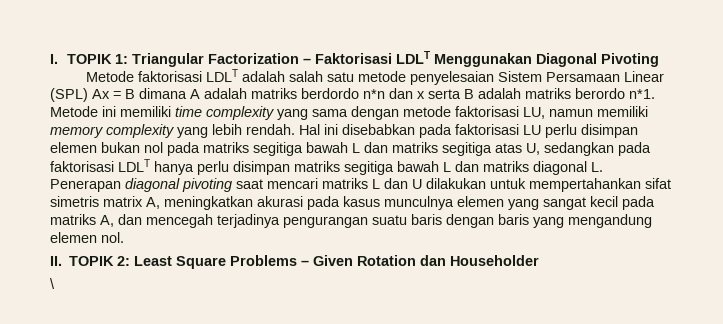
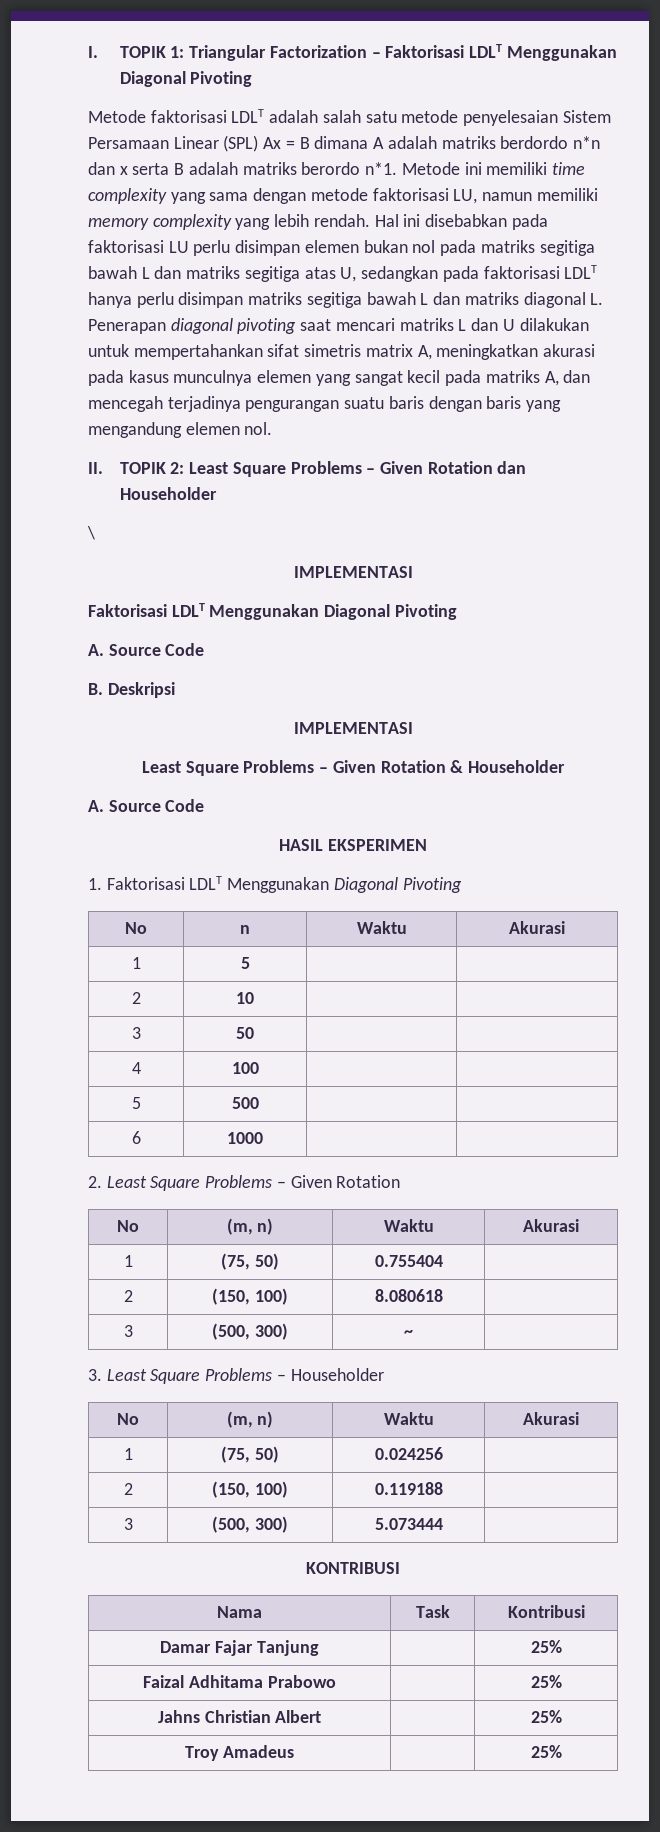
  \
+ IMPLEMENTASI
+ Faktorisasi LDLT Menggunakan Diagonal Pivoting
+ A. Source Code
+ B. Deskripsi
+ IMPLEMENTASI
+ Least Square Problems – Given Rotation & Householder
+ A. Source Code
+ HASIL EKSPERIMEN
+ 1. Faktorisasi LDLT Menggunakan Diagonal Pivoting
+ No | n | Waktu | Akurasi
+ 1 | 5 | |
+ 2 | 10 | |
+ 3 | 50 | |
+ 4 | 100 | |
+ 5 | 500 | |
+ 6 | 1000 | |
+ 2. Least Square Problems – Given Rotation
+ No | (m, n) | Waktu | Akurasi
+ 1 | (75, 50) | 0.755404 |
+ 2 | (150, 100) | 8.080618 |
+ 3 | (500, 300) | ~ |
+ 3. Least Square Problems – Householder
+ No | (m, n) | Waktu | Akurasi
+ 1 | (75, 50) | 0.024256 |
+ 2 | (150, 100) | 0.119188 |
+ 3 | (500, 300) | 5.073444 |
+ KONTRIBUSI
+ Nama | Task | Kontribusi
+ Damar Fajar Tanjung | | 25%
+ Faizal Adhitama Prabowo | | 25%
+ Jahns Christian Albert | | 25%
+ Troy Amadeus | | 25%

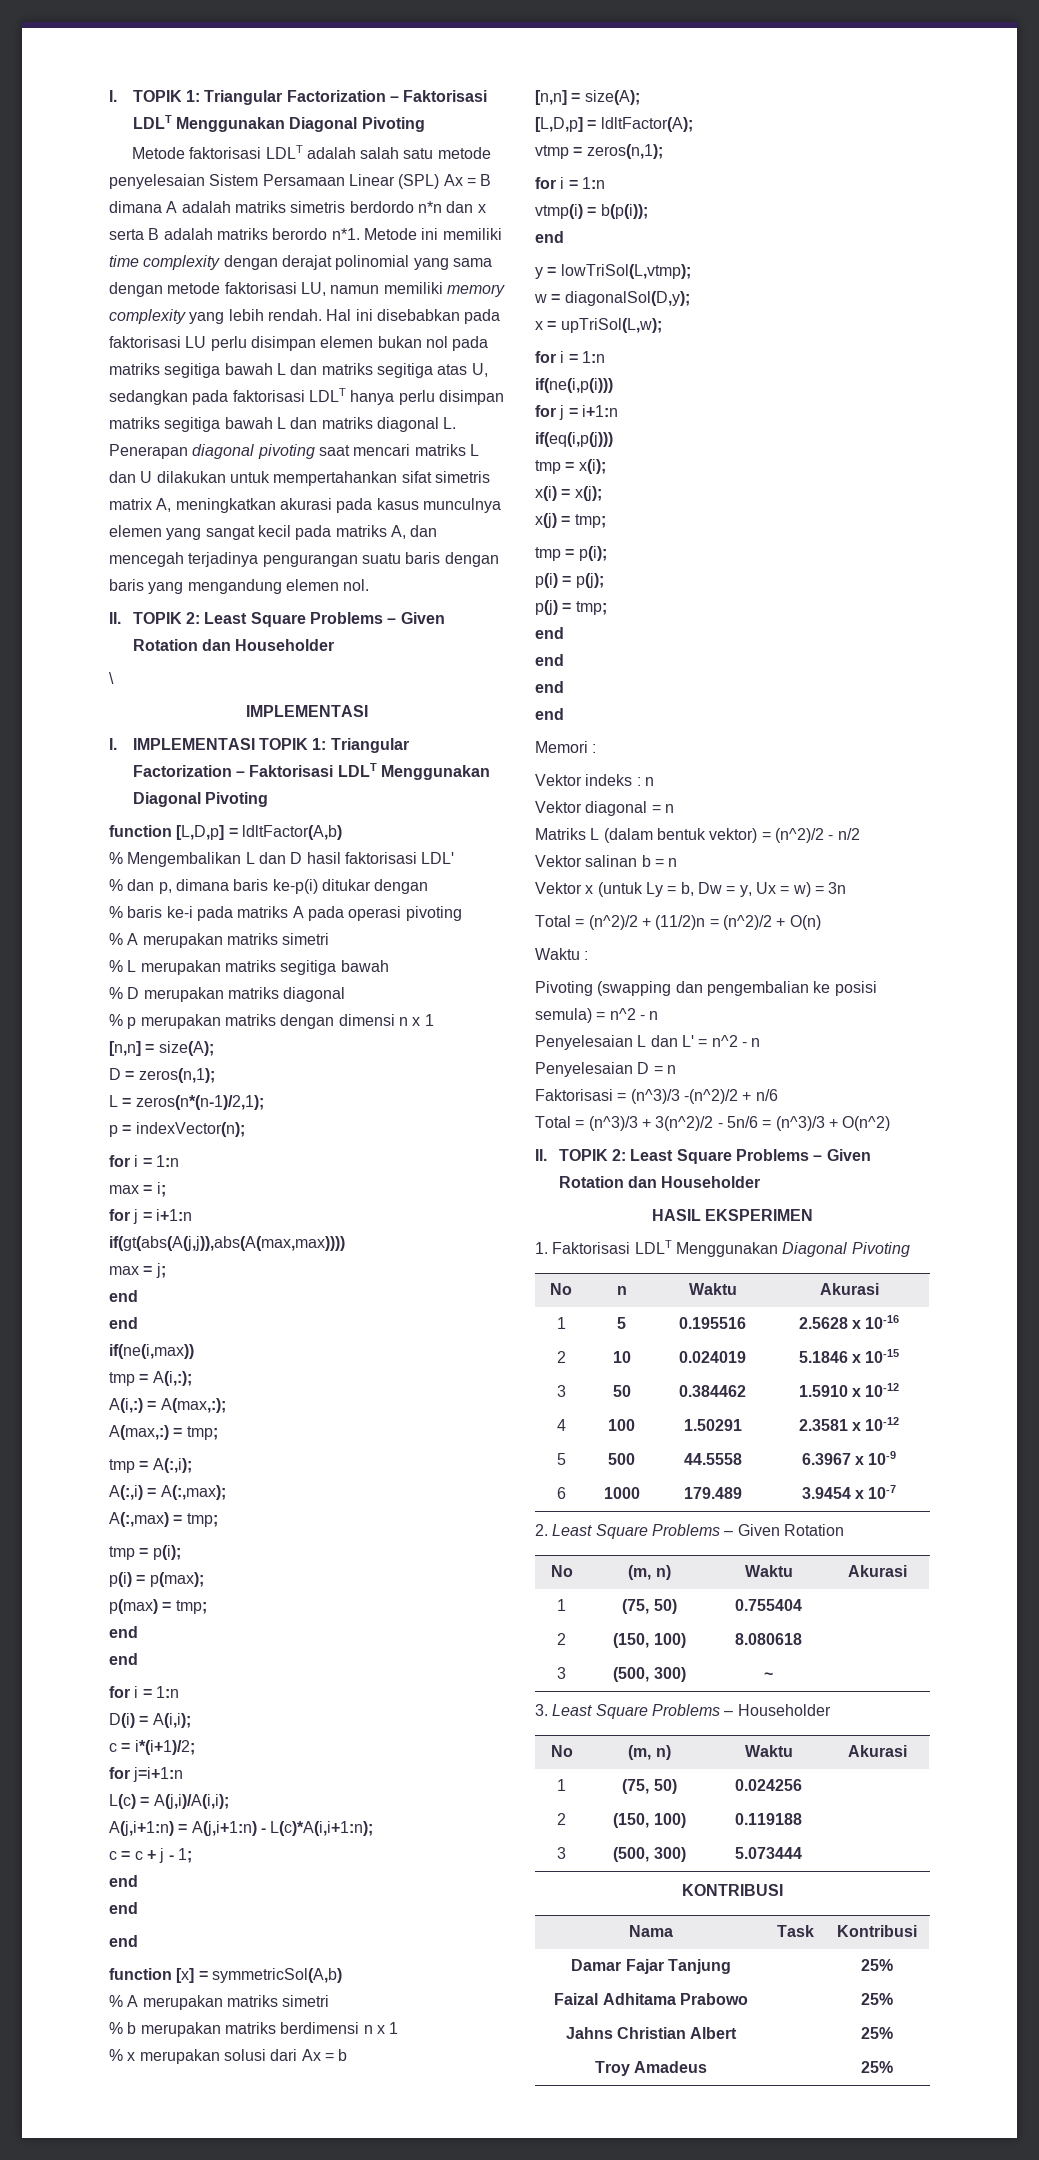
- Metode faktorisasi LDLT adalah salah satu metode penyelesaian Sistem Persamaan Linear (SPL) Ax = B dimana A adalah matriks berdordo n*n dan x serta B adalah matriks berordo n*1.
+ Metode faktorisasi LDLT adalah salah satu metode penyelesaian Sistem Persamaan Linear (SPL) Ax = B dimana A adalah matriks simetris berdordo n*n dan x serta B adalah matriks berordo n*1.
- Metode ini memiliki time complexity yang sama dengan metode faktorisasi LU, namun memiliki memory complexity yang lebih rendah.
+ Metode ini memiliki time complexity dengan derajat polinomial yang sama dengan metode faktorisasi LU, namun memiliki memory complexity yang lebih rendah.
  \
  IMPLEMENTASI
- Faktorisasi LDLT Menggunakan Diagonal Pivoting
- A. Source Code
- B. Deskripsi
- IMPLEMENTASI
- Least Square Problems – Given Rotation & Householder
- A. Source Code
+ I. IMPLEMENTASI TOPIK 1: Triangular Factorization – Faktorisasi LDLT Menggunakan Diagonal Pivoting
+ function [L,D,p] = ldltFactor(A,b)
+ % Mengembalikan L dan D hasil faktorisasi LDL'
+ % dan p, dimana baris ke-p(i) ditukar dengan
+ % baris ke-i pada matriks A pada operasi pivoting
+ % A merupakan matriks simetri
+ % L merupakan matriks segitiga bawah
+ % D merupakan matriks diagonal
+ % p merupakan matriks dengan dimensi n x 1
+ [n,n] = size(A);
+ D = zeros(n,1);
+ L = zeros(n*(n-1)/2,1);
+ p = indexVector(n);
+ for i = 1:n
+ max = i;
+ for j = i+1:n
+ if(gt(abs(A(j,j)),abs(A(max,max))))
+ max = j;
+ end
+ end
+ if(ne(i,max))
+ tmp = A(i,:);
+ A(i,:) = A(max,:);
+ A(max,:) = tmp;
+ tmp = A(:,i);
+ A(:,i) = A(:,max);
+ A(:,max) = tmp;
+ tmp = p(i);
+ p(i) = p(max);
+ p(max) = tmp;
+ end
+ end
+ for i = 1:n
+ D(i) = A(i,i);
+ c = i*(i+1)/2;
+ for j=i+1:n
+ L(c) = A(j,i)/A(i,i);
+ A(j,i+1:n) = A(j,i+1:n) - L(c)*A(i,i+1:n);
+ c = c + j - 1;
+ end
+ end
+ end
+ function [x] = symmetricSol(A,b)
+ % A merupakan matriks simetri
+ % b merupakan matriks berdimensi n x 1
+ % x merupakan solusi dari Ax = b
+ [n,n] = size(A);
+ [L,D,p] = ldltFactor(A);
+ vtmp = zeros(n,1);
+ for i = 1:n
+ vtmp(i) = b(p(i));
+ end
+ y = lowTriSol(L,vtmp);
+ w = diagonalSol(D,y);
+ x = upTriSol(L,w);
+ for i = 1:n
+ if(ne(i,p(i)))
+ for j = i+1:n
+ if(eq(i,p(j)))
+ tmp = x(i);
+ x(i) = x(j);
+ x(j) = tmp;
+ tmp = p(i);
+ p(i) = p(j);
+ p(j) = tmp;
+ end
+ end
+ end
+ end
+ Memori :
+ Vektor indeks : n
+ Vektor diagonal = n
+ Matriks L (dalam bentuk vektor) = (n^2)/2 - n/2
+ Vektor salinan b = n
+ Vektor x (untuk Ly = b, Dw = y, Ux = w) = 3n
+ Total = (n^2)/2 + (11/2)n = (n^2)/2 + O(n)
+ Waktu :
+ Pivoting (swapping dan pengembalian ke posisi semula) = n^2 - n
+ Penyelesaian L dan L' = n^2 - n
+ Penyelesaian D = n
+ Faktorisasi = (n^3)/3 -(n^2)/2 + n/6
+ Total = (n^3)/3 + 3(n^2)/2 - 5n/6 = (n^3)/3 + O(n^2)
+ II. TOPIK 2: Least Square Problems – Given Rotation dan Householder
- 1 | 5 | |
- 2 | 10 | |
- 3 | 50 | |
- 4 | 100 | |
- 5 | 500 | |
- 6 | 1000 | |
+ 1 | 5 | 0.195516 | 2.5628 x 10-16
+ 2 | 10 | 0.024019 | 5.1846 x 10-15
+ 3 | 50 | 0.384462 | 1.5910 x 10-12
+ 4 | 100 | 1.50291 | 2.3581 x 10-12
+ 5 | 500 | 44.5558 | 6.3967 x 10-9
+ 6 | 1000 | 179.489 | 3.9454 x 10-7

